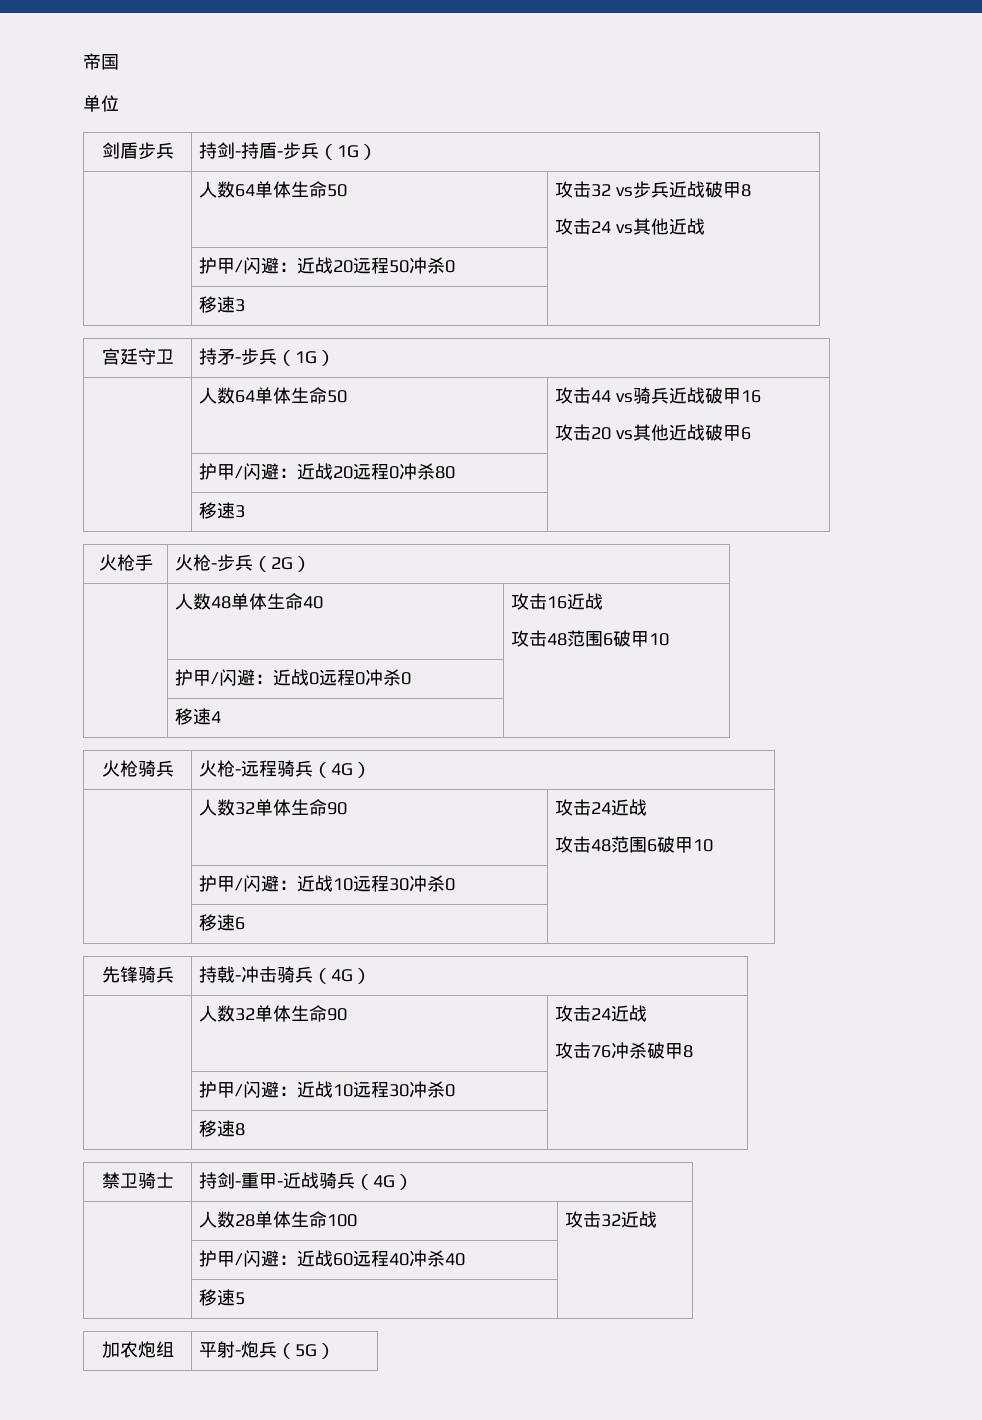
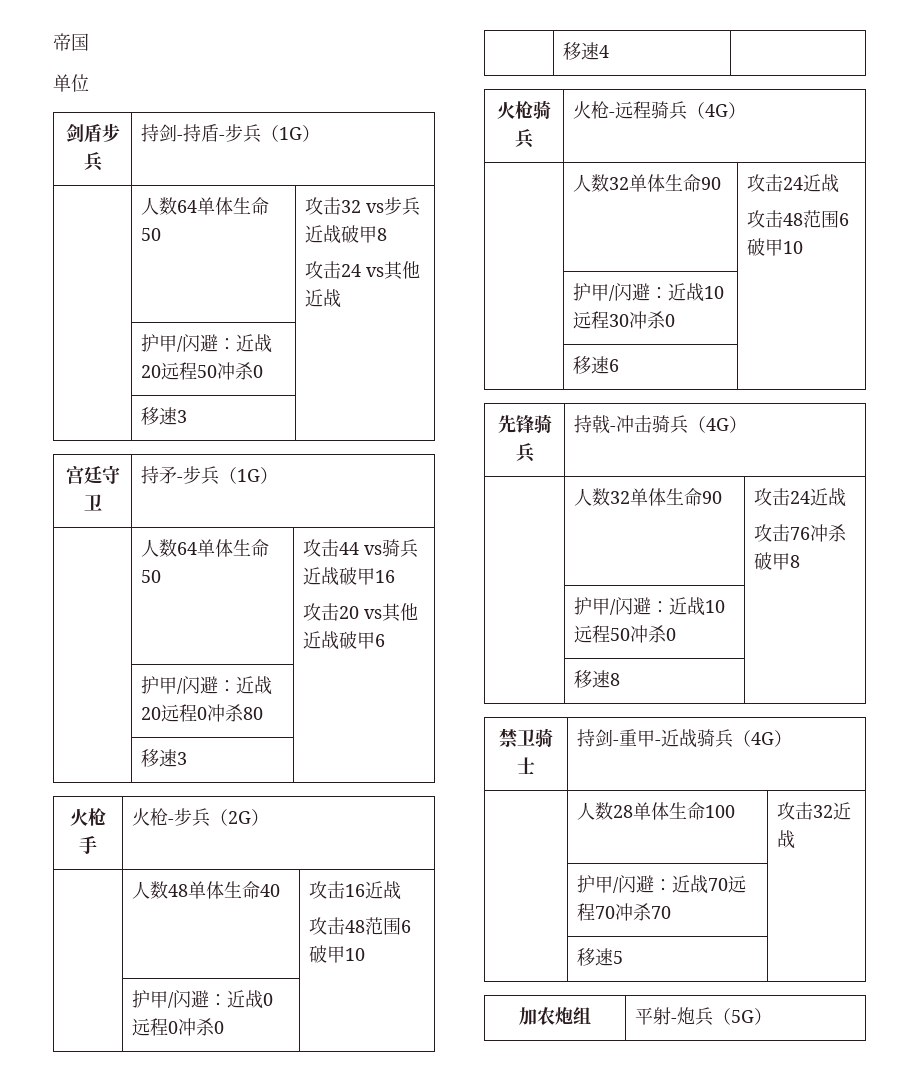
  先锋骑兵 | 持戟-冲击骑兵（4G）
  | 人数32单体生命90 | 攻击24近战
  攻击76冲杀破甲8
- | 护甲/闪避：近战10远程30冲杀0 |
+ | 护甲/闪避：近战10远程50冲杀0 |
- | 护甲/闪避：近战60远程40冲杀40 |
+ | 护甲/闪避：近战70远程70冲杀70 |

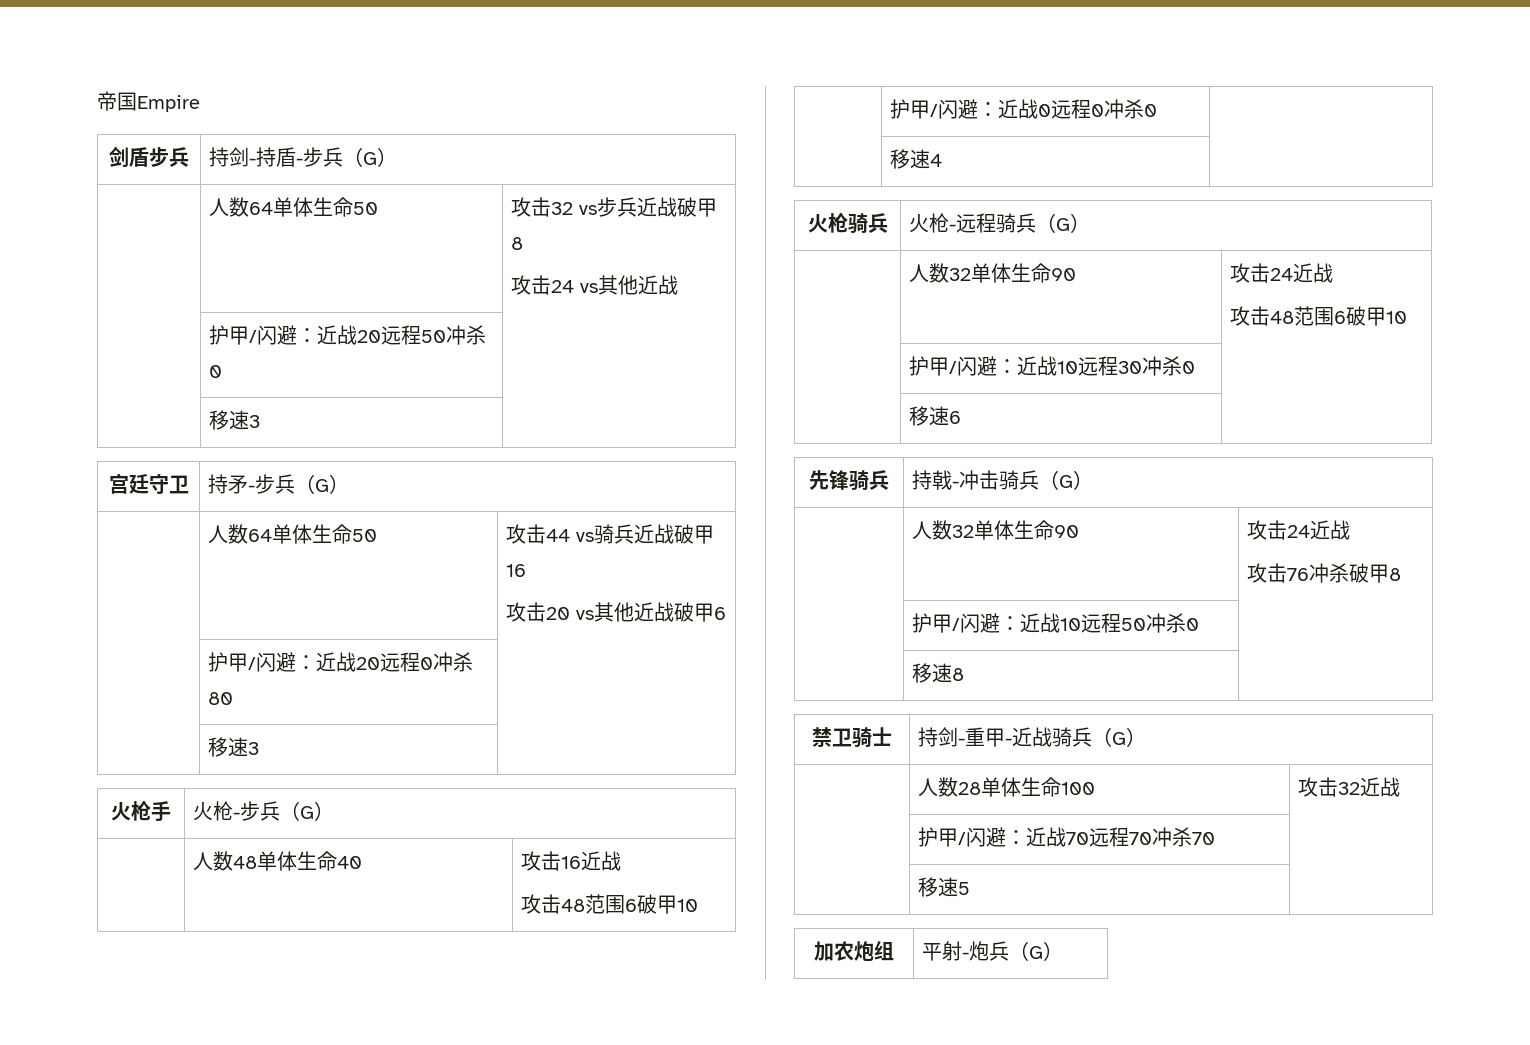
- 帝国
- 单位
+ 帝国Empire
- 剑盾步兵 | 持剑-持盾-步兵（1G）
+ 剑盾步兵 | 持剑-持盾-步兵（G）
- 宫廷守卫 | 持矛-步兵（1G）
+ 宫廷守卫 | 持矛-步兵（G）
- 火枪手 | 火枪-步兵（2G）
+ 火枪手 | 火枪-步兵（G）
- 火枪骑兵 | 火枪-远程骑兵（4G）
+ 火枪骑兵 | 火枪-远程骑兵（G）
- 先锋骑兵 | 持戟-冲击骑兵（4G）
+ 先锋骑兵 | 持戟-冲击骑兵（G）
- 禁卫骑士 | 持剑-重甲-近战骑兵（4G）
+ 禁卫骑士 | 持剑-重甲-近战骑兵（G）
- 加农炮组 | 平射-炮兵（5G）
+ 加农炮组 | 平射-炮兵（G）

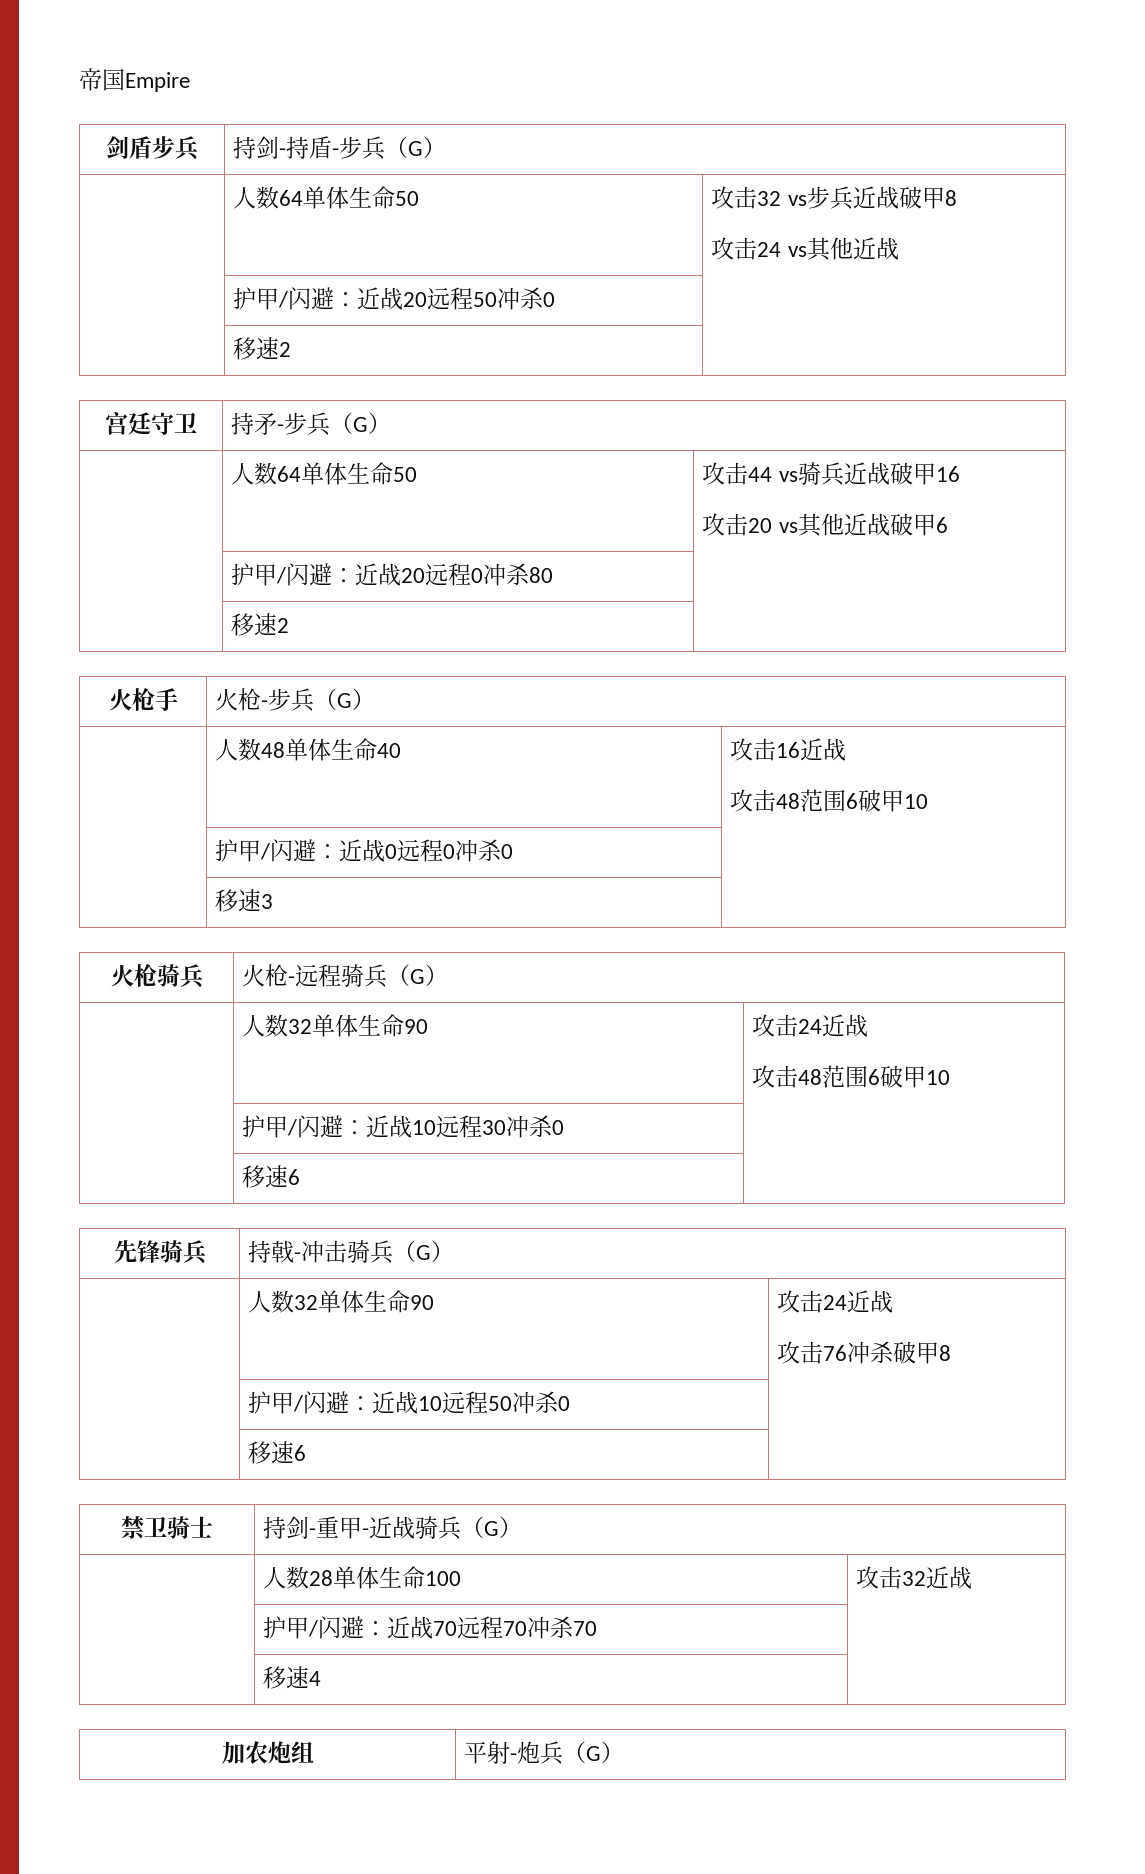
  | 护甲/闪避：近战20远程50冲杀0 |
- | 移速3 |
+ | 移速2 |
  | 护甲/闪避：近战20远程0冲杀80 |
- | 移速3 |
+ | 移速2 |
- | 移速4 |
+ | 移速3 |
  | 护甲/闪避：近战10远程50冲杀0 |
- | 移速8 |
+ | 移速6 |
- | 移速5 |
+ | 移速4 |

